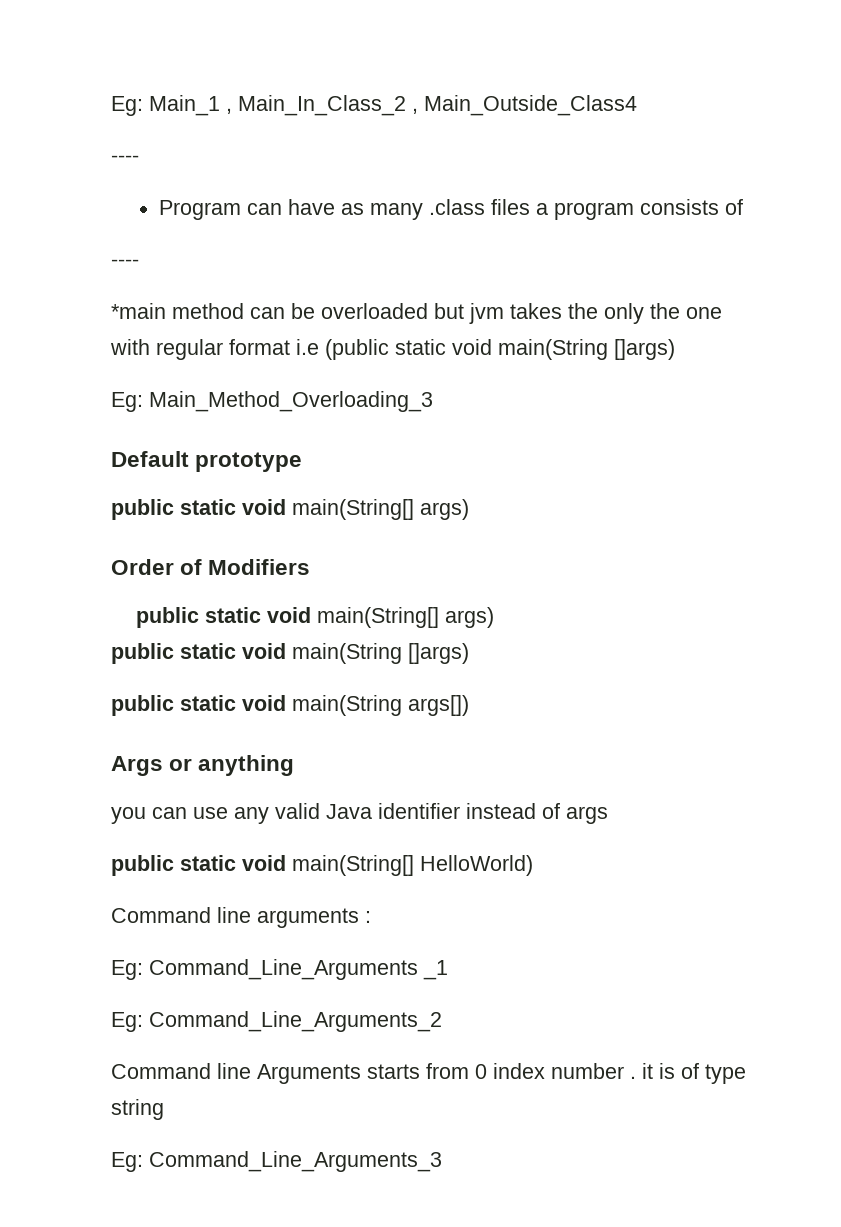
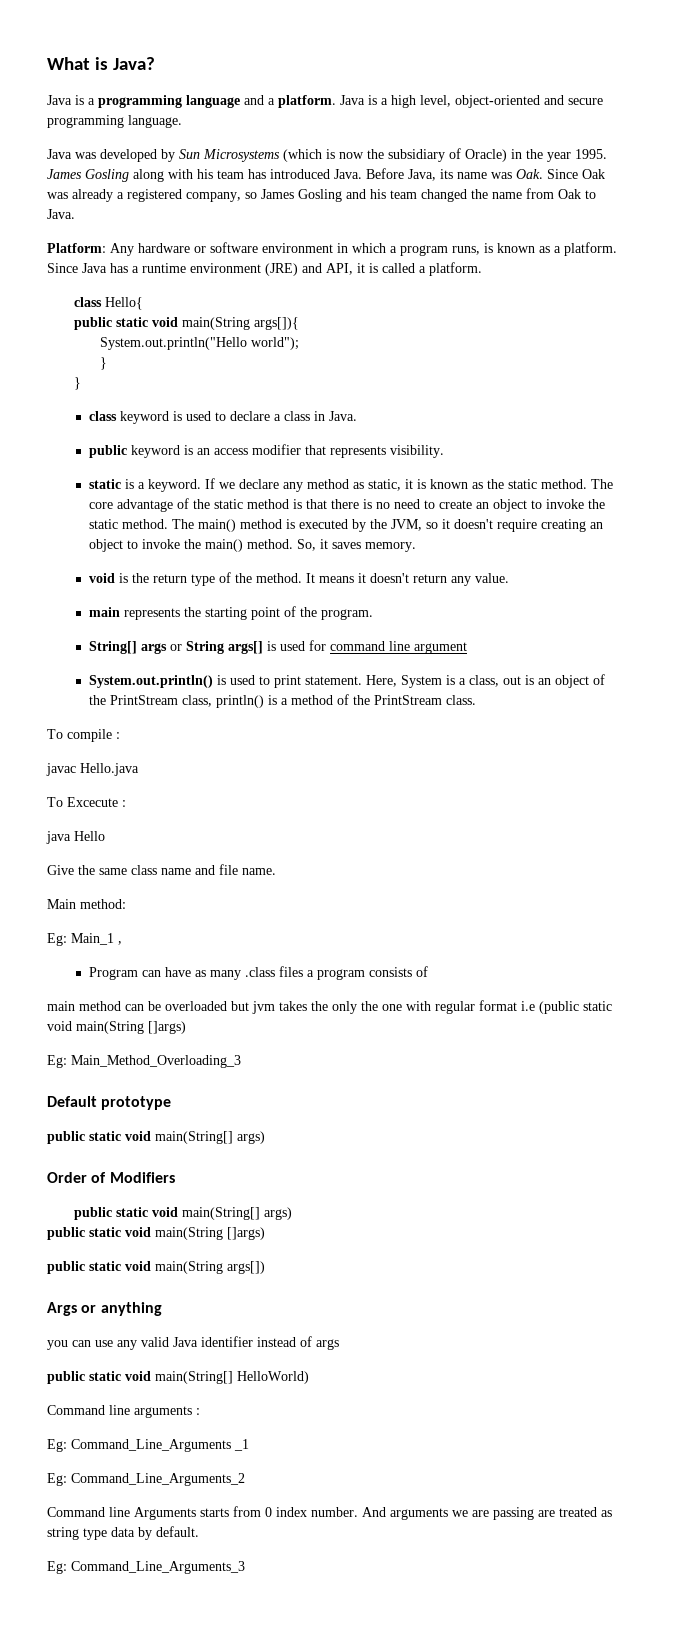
+ What is Java?
+ Java is a programming language and a platform. Java is a high level, object-oriented and secure programming language.
+ Java was developed by Sun Microsystems (which is now the subsidiary of Oracle) in the year 1995. James Gosling along with his team has introduced Java. Before Java, its name was Oak. Since Oak was already a registered company, so James Gosling and his team changed the name from Oak to Java.
+ Platform: Any hardware or software environment in which a program runs, is known as a platform. Since Java has a runtime environment (JRE) and API, it is called a platform.
+ class Hello{
+ public static void main(String args[]){
+ System.out.println("Hello world");
+ }
+ }
+ class keyword is used to declare a class in Java.
+ public keyword is an access modifier that represents visibility.
+ static is a keyword. If we declare any method as static, it is known as the static method. The core advantage of the static method is that there is no need to create an object to invoke the static method. The main() method is executed by the JVM, so it doesn't require creating an object to invoke the main() method. So, it saves memory.
+ void is the return type of the method. It means it doesn't return any value.
+ main represents the starting point of the program.
+ String[] args or String args[] is used for command line argument
+ System.out.println() is used to print statement. Here, System is a class, out is an object of the PrintStream class, println() is a method of the PrintStream class.
+ To compile :
+ javac Hello.java
+ To Excecute :
+ java Hello
+ Give the same class name and file name.
+ Main method:
- Eg: Main_1 , Main_In_Class_2 , Main_Outside_Class4
- ----
+ Eg: Main_1 ,
  Program can have as many .class files a program consists of
- ----
- *main method can be overloaded but jvm takes the only the one with regular format i.e (public static void main(String []args)
+ main method can be overloaded but jvm takes the only the one with regular format i.e (public static void main(String []args)
- Command line Arguments starts from 0 index number . it is of type string
+ Command line Arguments starts from 0 index number. And arguments we are passing are treated as string type data by default.

